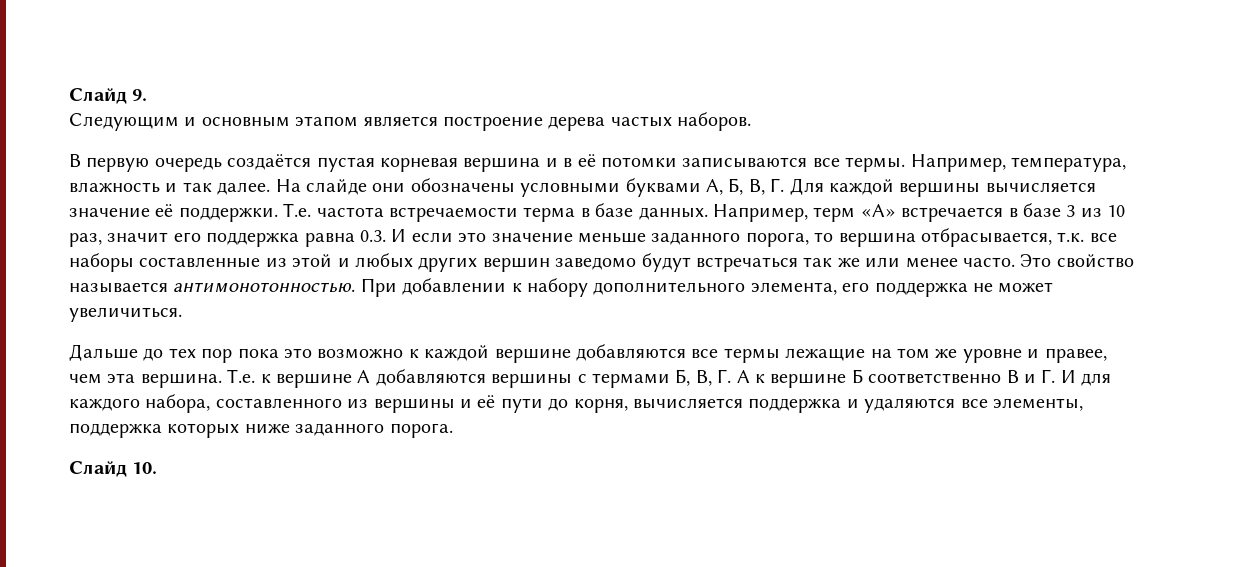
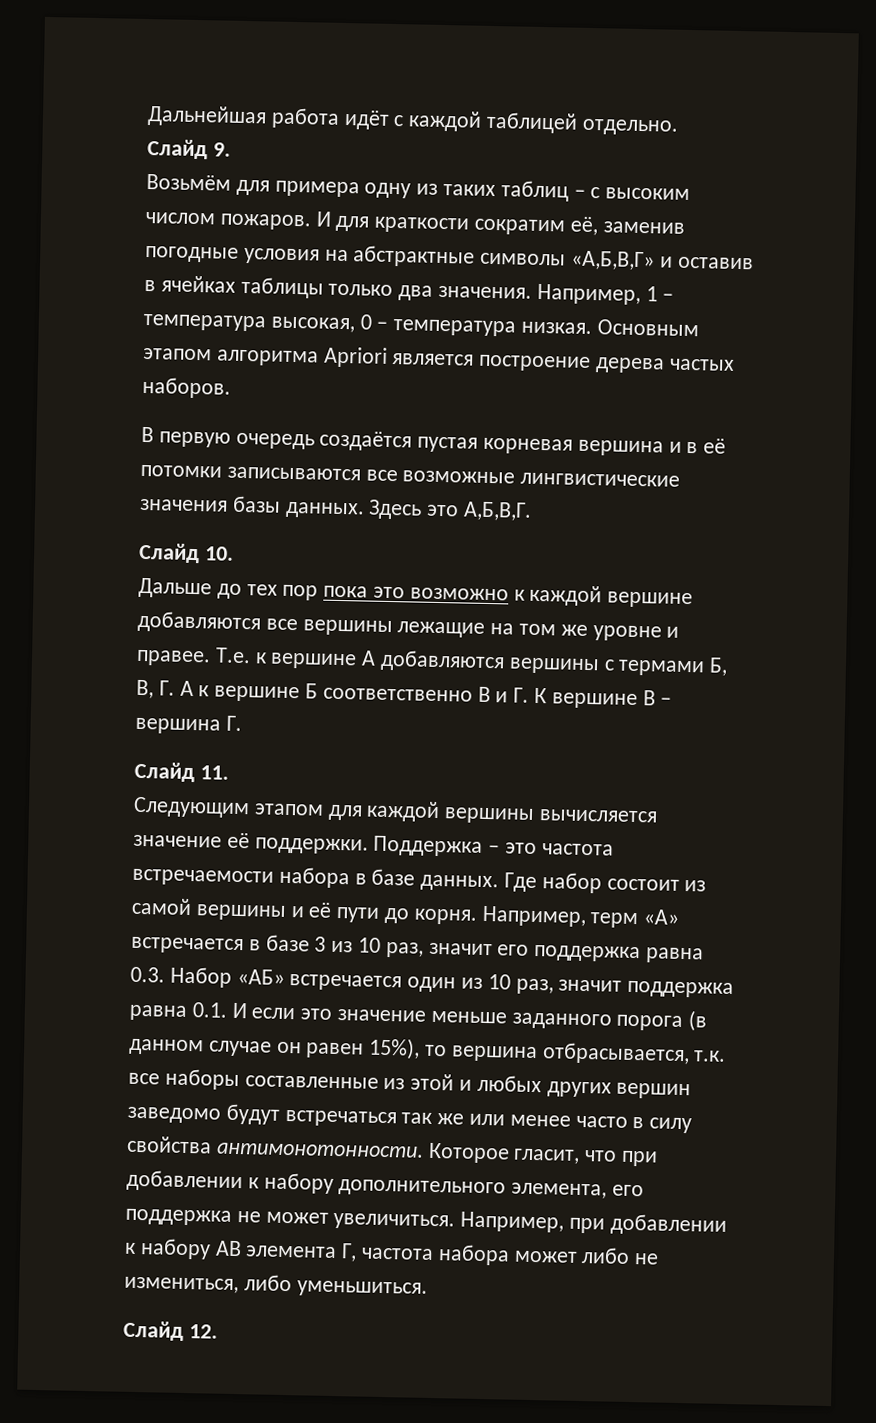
+ Дальнейшая работа идёт с каждой таблицей отдельно.
  Слайд 9.
- Следующим и основным этапом является построение дерева частых наборов.
+ Возьмём для примера одну из таких таблиц – с высоким числом пожаров. И для краткости сократим её, заменив погодные условия на абстрактные символы «А,Б,В,Г» и оставив в ячейках таблицы только два значения. Например, 1 – температура высокая, 0 – температура низкая. Основным этапом алгоритма Apriori является построение дерева частых наборов.
- В первую очередь создаётся пустая корневая вершина и в её потомки записываются все термы. Например, температура, влажность и так далее. На слайде они обозначены условными буквами А, Б, В, Г. Для каждой вершины вычисляется значение её поддержки.
+ В первую очередь создаётся пустая корневая вершина и в её потомки записываются все возможные лингвистические значения базы данных. Здесь это А,Б,В,Г.
+ Слайд 10.
+ Дальше до тех пор пока это возможно к каждой вершине добавляются все вершины лежащие на том же уровне и правее. Т.е. к вершине А добавляются вершины с термами Б, В, Г. А к вершине Б соответственно В и Г. К вершине В – вершина Г.
+ Слайд 11.
+ Следующим этапом для каждой вершины вычисляется значение её поддержки.
- Т.е. частота встречаемости терма в базе данных.
+ Поддержка – это частота встречаемости набора в базе данных.
+ Где набор состоит из самой вершины и её пути до корня.
- Например, терм «А» встречается в базе 3 из 10 раз, значит его поддержка равна 0.3. И если это значение меньше заданного порога, то вершина отбрасывается, т.к. все наборы составленные из этой и любых других вершин заведомо будут встречаться так же или менее часто. Это свойство называется антимонотонностью. При добавлении к набору дополнительного элемента, его поддержка не может увеличиться.
- Дальше до тех пор пока это возможно к каждой вершине добавляются все термы лежащие на том же уровне и правее, чем эта вершина. Т.е. к вершине А добавляются вершины с термами Б, В, Г. А к вершине Б соответственно В и Г. И для каждого набора, составленного из вершины и её пути до корня, вычисляется поддержка и удаляются все элементы, поддержка которых ниже заданного порога.
- Слайд 10.
+ Например, терм «А» встречается в базе 3 из 10 раз, значит его поддержка равна 0.3. Набор «АБ» встречается один из 10 раз, значит поддержка равна 0.1. И если это значение меньше заданного порога (в данном случае он равен 15%), то вершина отбрасывается, т.к. все наборы составленные из этой и любых других вершин заведомо будут встречаться так же или менее часто в силу свойства антимонотонности. Которое гласит, что при добавлении к набору дополнительного элемента, его поддержка не может увеличиться. Например, при добавлении к набору АВ элемента Г, частота набора может либо не измениться, либо уменьшиться.
+ Слайд 12.

